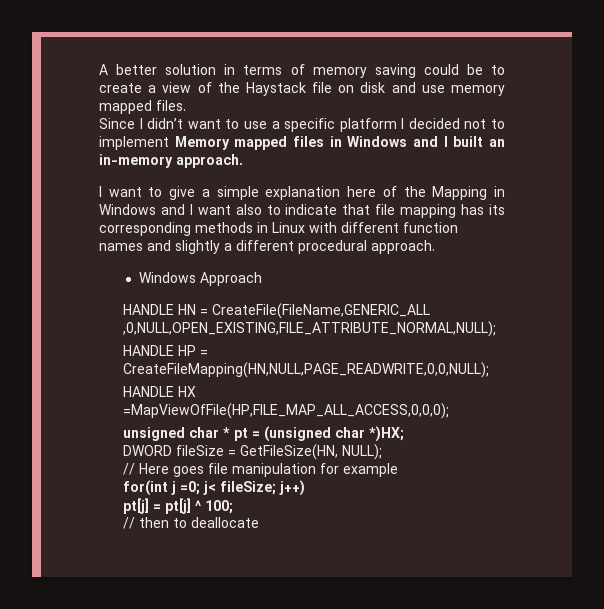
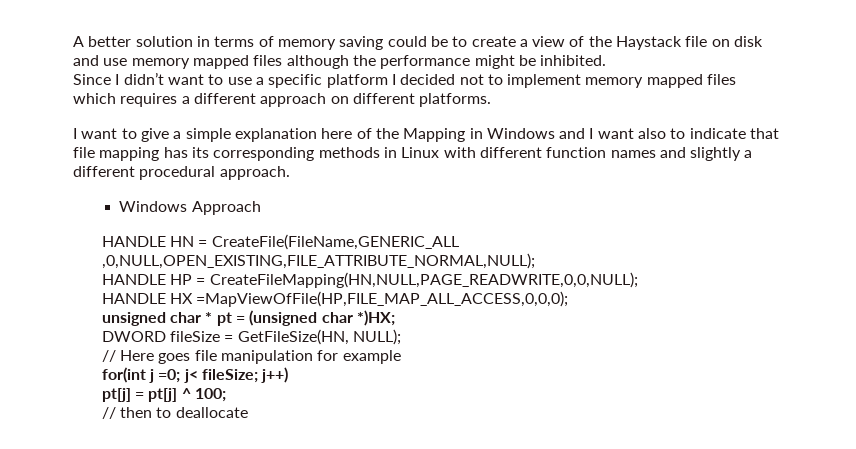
- A better solution in terms of memory saving could be to create a view of the Haystack file on disk and use memory mapped files.
+ A better solution in terms of memory saving could be to create a view of the Haystack file on disk and use memory mapped files although the performance might be inhibited.
- Since I didn’t want to use a specific platform I decided not to implement Memory mapped files in Windows and I built an in-memory approach.
+ Since I didn’t want to use a specific platform I decided not to implement memory mapped files which requires a different approach on different platforms.

